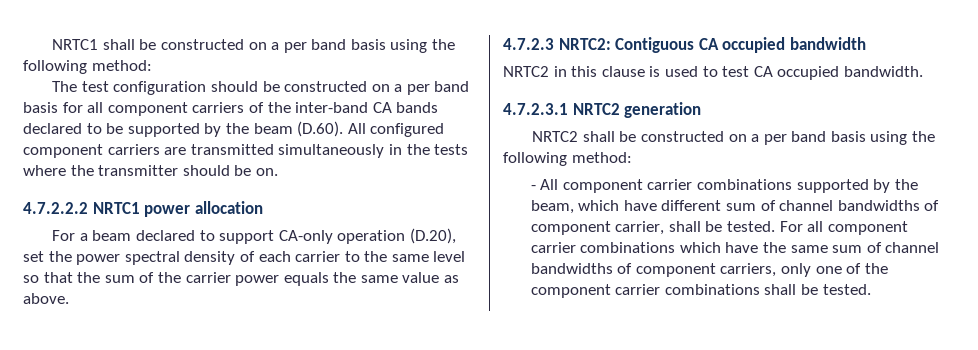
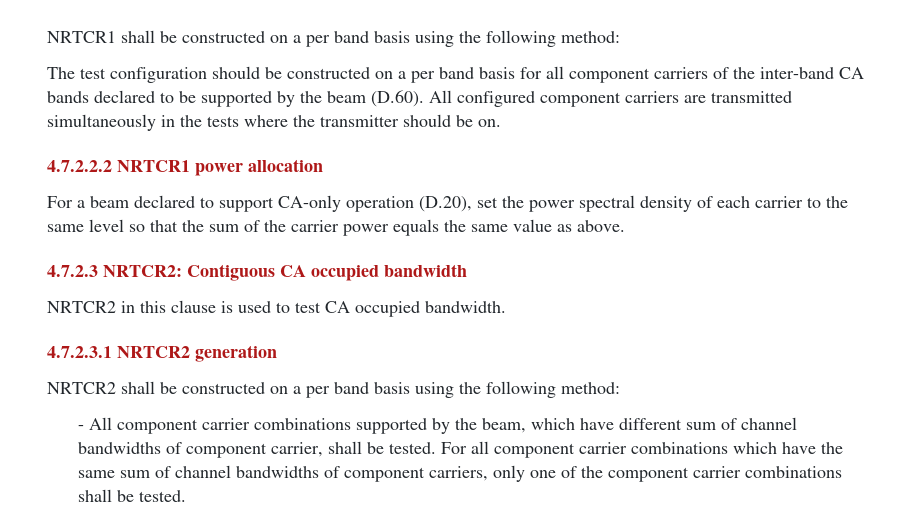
- NRTC1 shall be constructed on a per band basis using the following method:
+ NRTCR1 shall be constructed on a per band basis using the following method:
- 4.7.2.2.2 NRTC1 power allocation
+ 4.7.2.2.2 NRTCR1 power allocation
- 4.7.2.3 NRTC2: Contiguous CA occupied bandwidth
+ 4.7.2.3 NRTCR2: Contiguous CA occupied bandwidth
- NRTC2 in this clause is used to test CA occupied bandwidth.
+ NRTCR2 in this clause is used to test CA occupied bandwidth.
- 4.7.2.3.1 NRTC2 generation
+ 4.7.2.3.1 NRTCR2 generation
- NRTC2 shall be constructed on a per band basis using the following method:
+ NRTCR2 shall be constructed on a per band basis using the following method:

